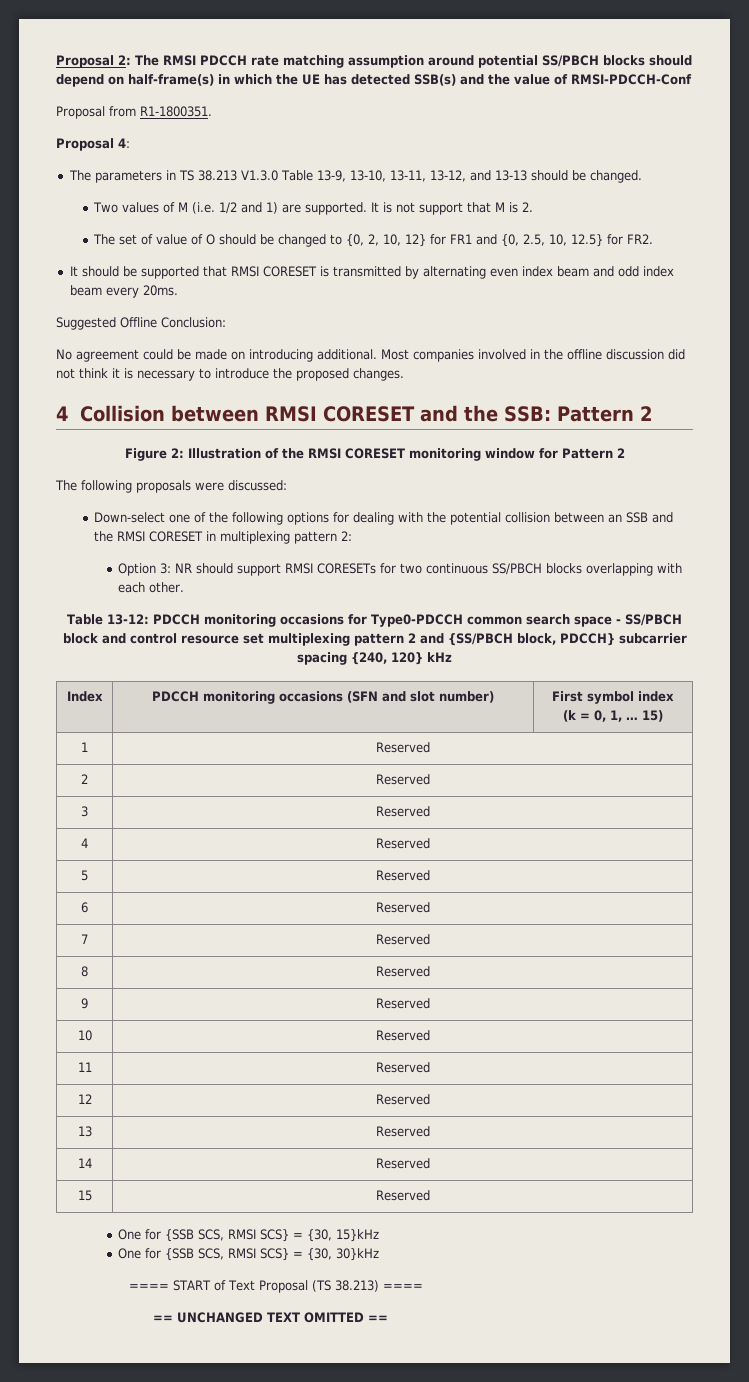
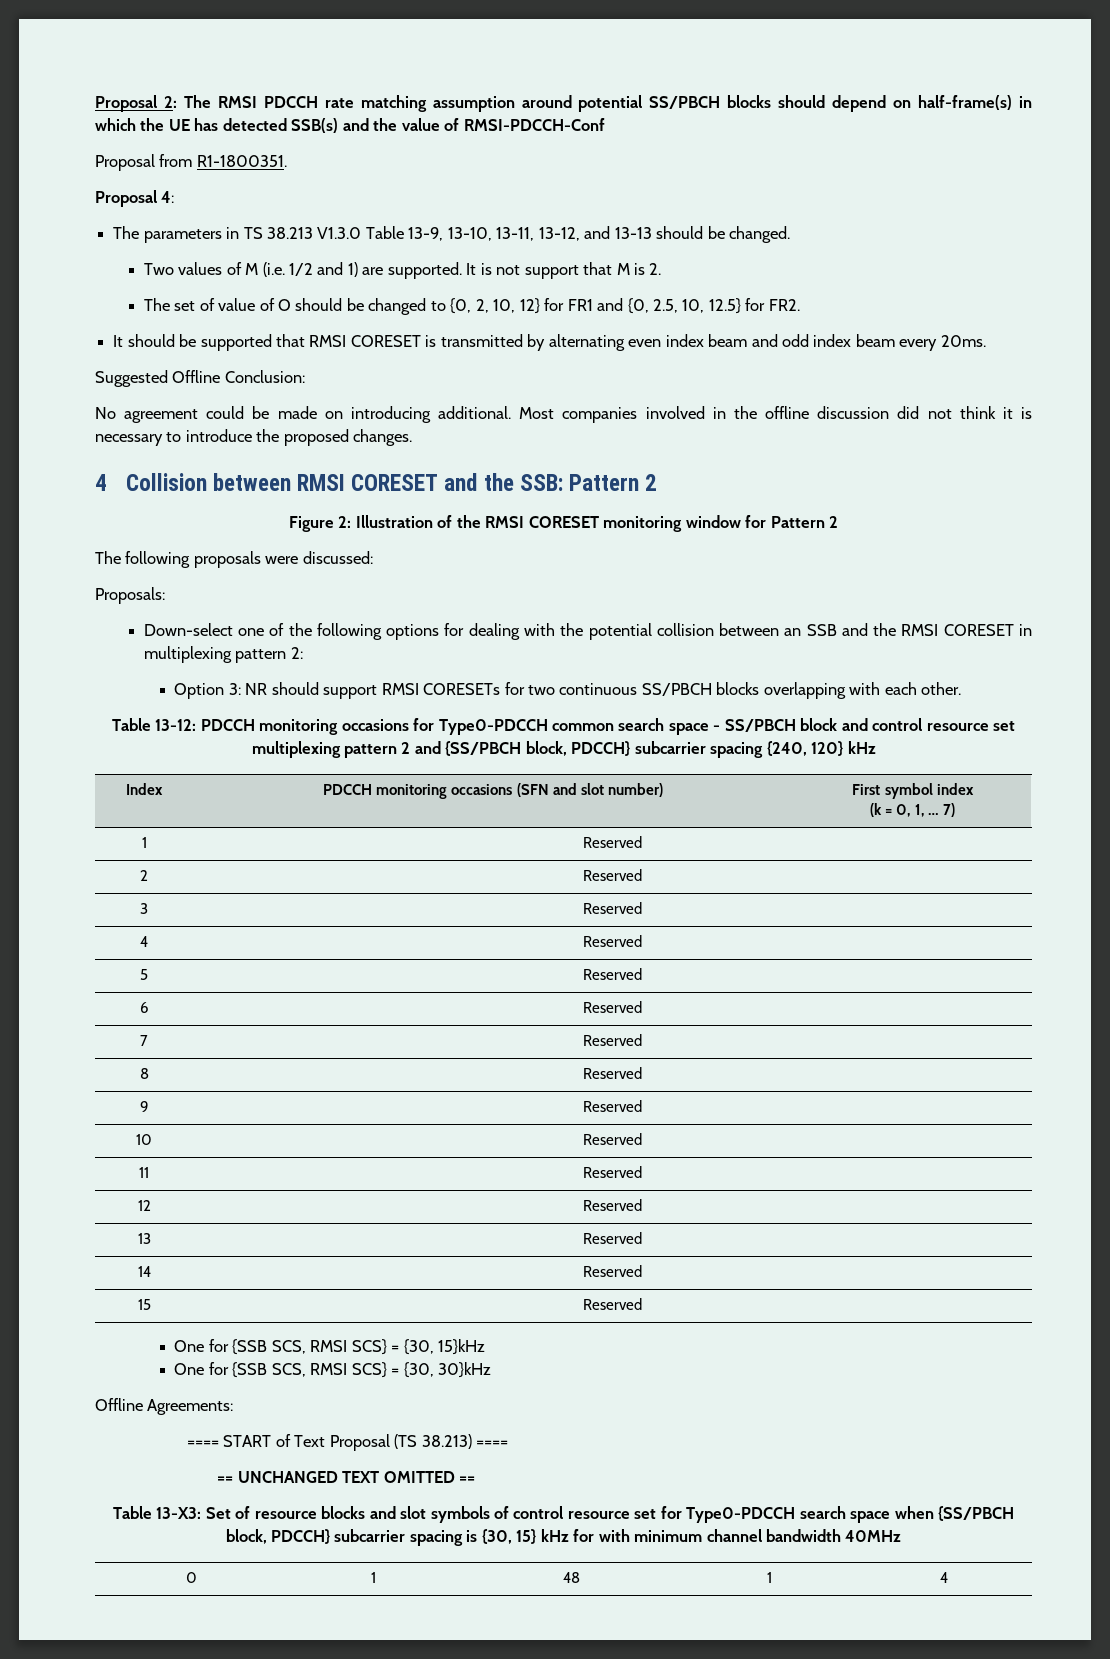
+ Proposals:
  Index | PDCCH monitoring occasions (SFN and slot number) | First symbol index
- (k = 0, 1, … 15)
+ (k = 0, 1, … 7)
+ Offline Agreements:
+ Table 13-X3: Set of resource blocks and slot symbols of control resource set for Type0-PDCCH search space when {SS/PBCH block, PDCCH} subcarrier spacing is {30, 15} kHz for with minimum channel bandwidth 40MHz
+ 0 | 1 | 48 | 1 | 4

